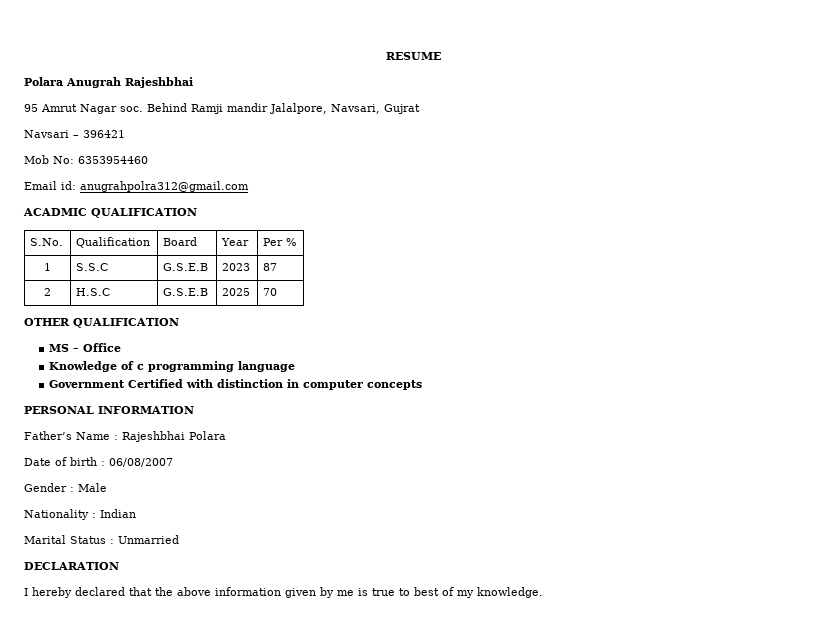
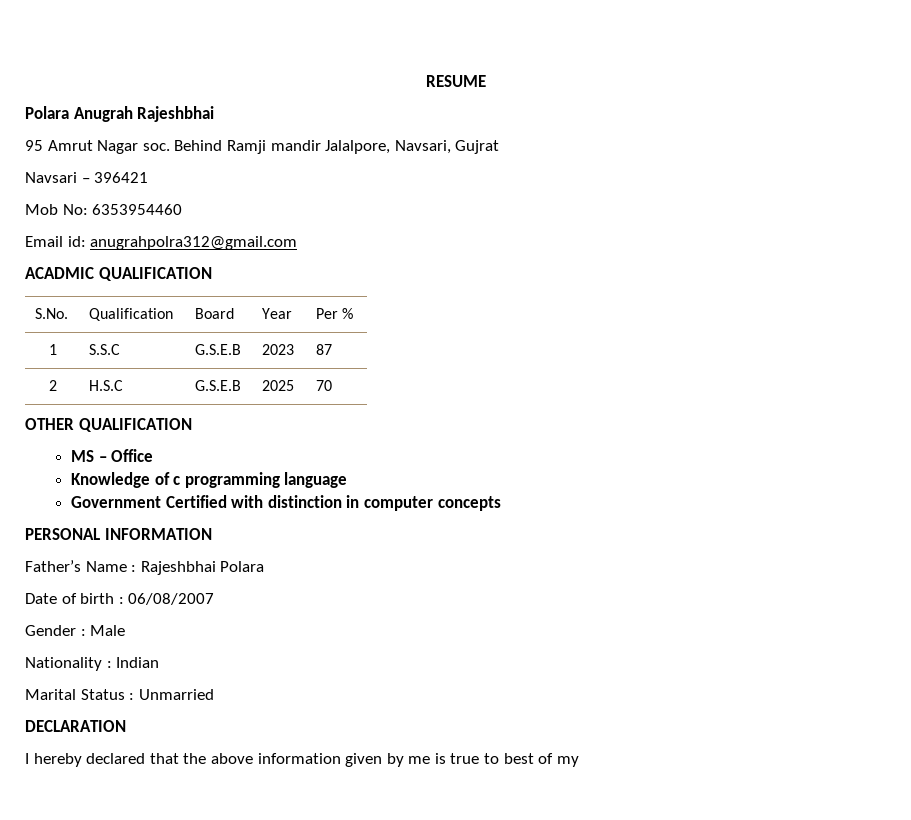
- I hereby declared that the above information given by me is true to best of my knowledge.
+ I hereby declared that the above information given by me is true to best of my

